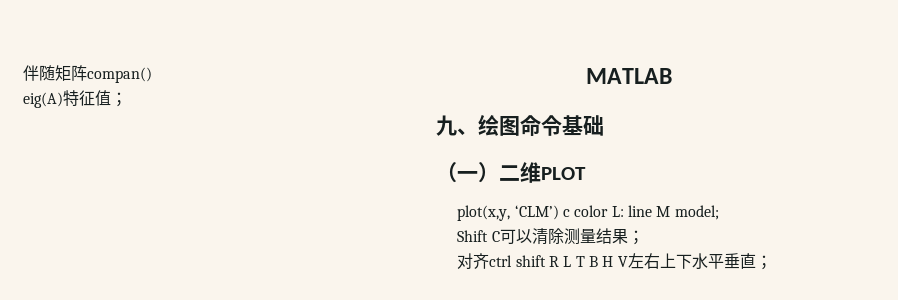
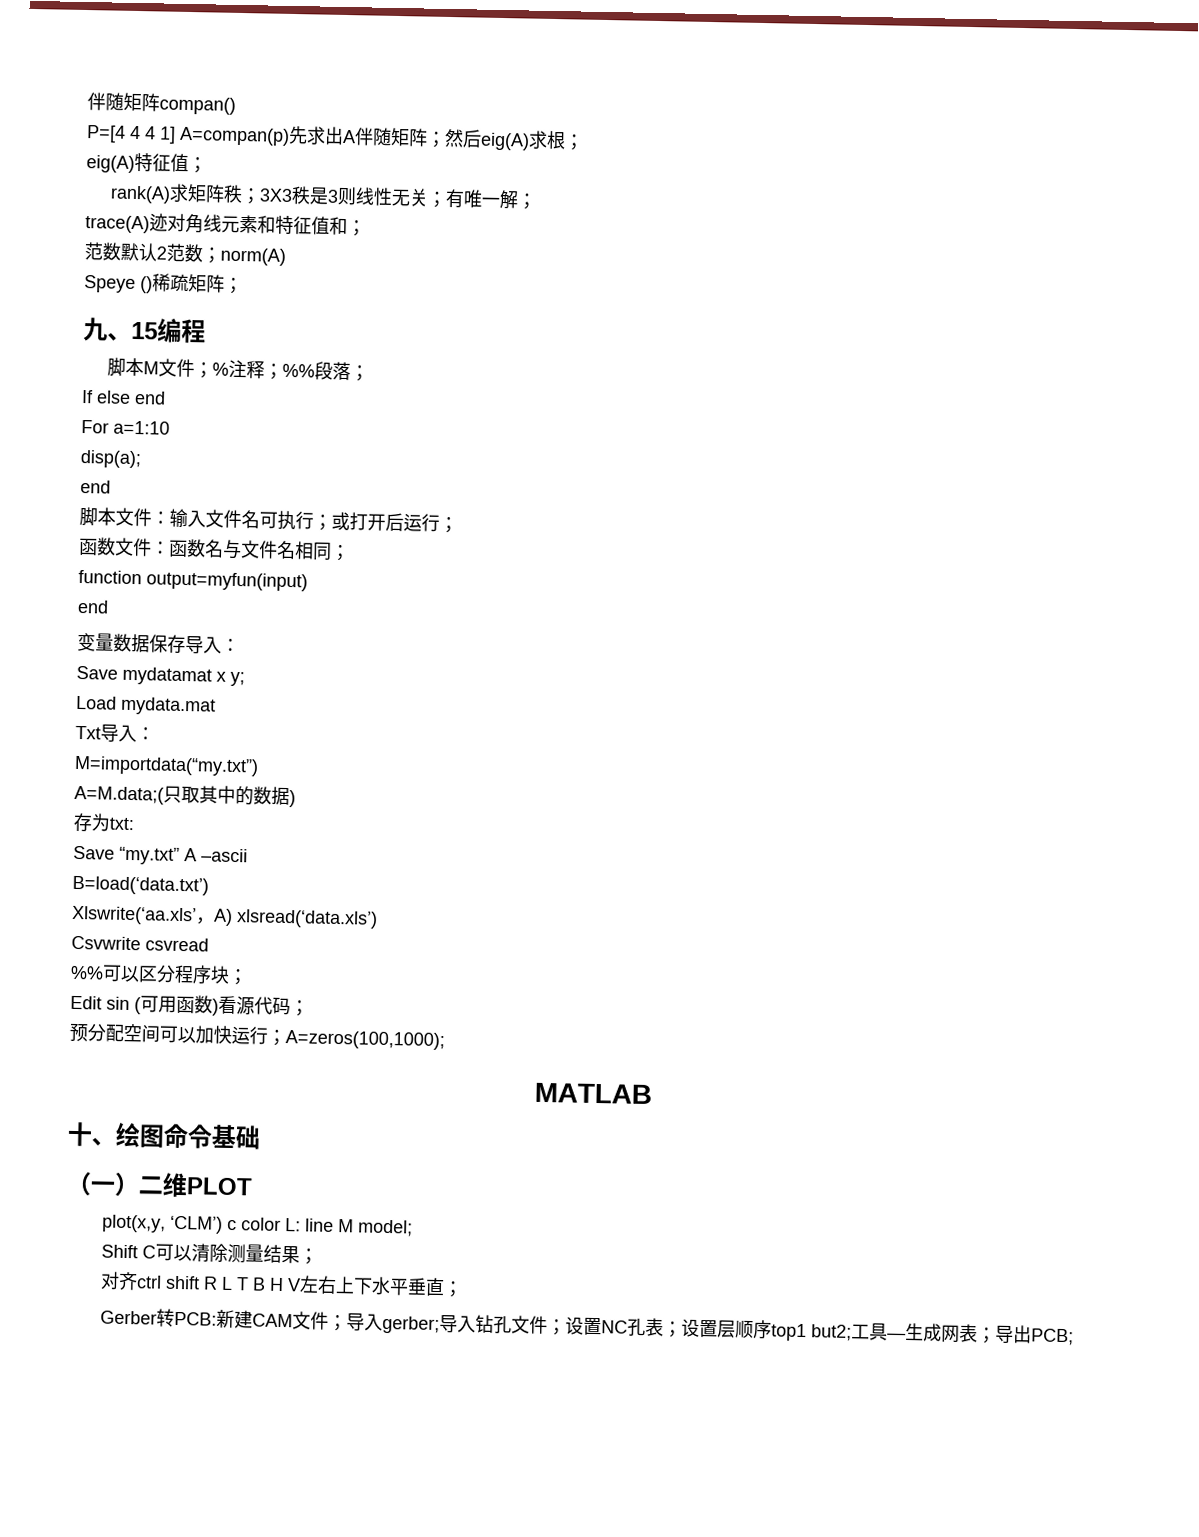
+ P=[4 4 4 1] A=compan(p)先求出A伴随矩阵；然后eig(A)求根；
  eig(A)特征值；
+ rank(A)求矩阵秩；3X3秩是3则线性无关；有唯一解；
+ trace(A)迹对角线元素和特征值和；
+ 范数默认2范数；norm(A)
+ Speye ()稀疏矩阵；
+ 九、15编程
+ 脚本M文件；%注释；%%段落；
+ If else end
+ For a=1:10
+ disp(a);
+ end
+ 脚本文件：输入文件名可执行；或打开后运行；
+ 函数文件：函数名与文件名相同；
+ function output=myfun(input)
+ end
+ 变量数据保存导入：
+ Save mydatamat x y;
+ Load mydata.mat
+ Txt导入：
+ M=importdata(“my.txt”)
+ A=M.data;(只取其中的数据)
+ 存为txt:
+ Save “my.txt” A –ascii
+ B=load(‘data.txt’)
+ Xlswrite(‘aa.xls’，A) xlsread(‘data.xls’)
+ Csvwrite csvread
+ %%可以区分程序块；
+ Edit sin (可用函数)看源代码；
+ 预分配空间可以加快运行；A=zeros(100,1000);
- 九、绘图命令基础
+ 十、绘图命令基础
+ Gerber转PCB:新建CAM文件；导入gerber;导入钻孔文件；设置NC孔表；设置层顺序top1 but2;工具—生成网表；导出PCB;

